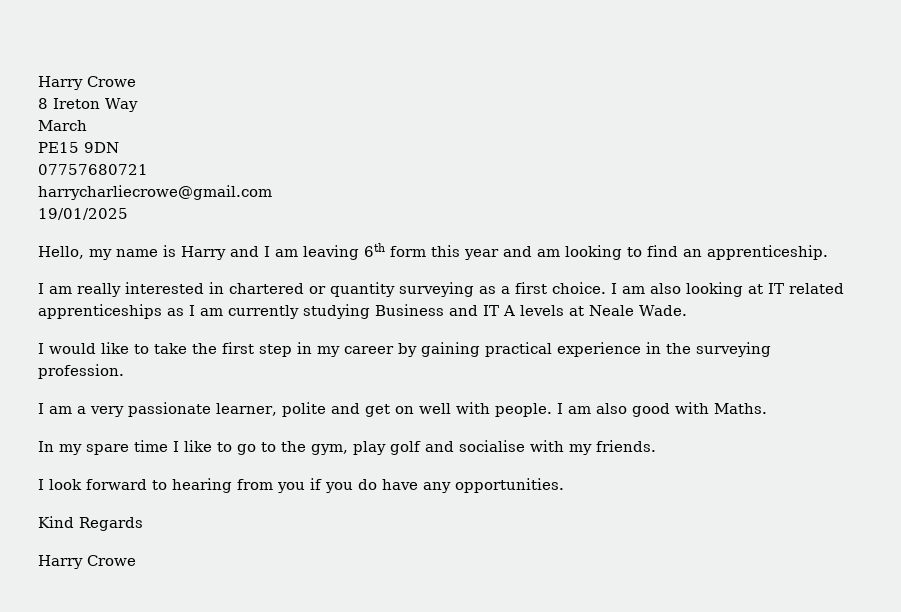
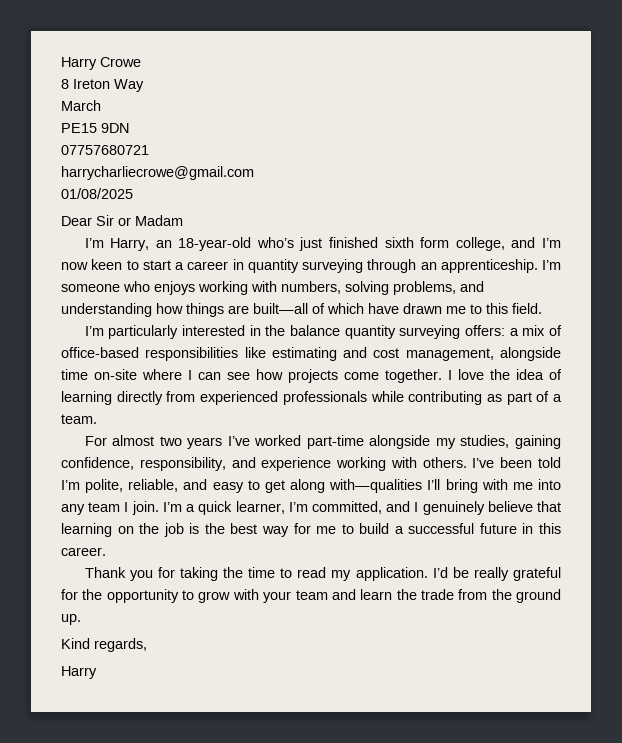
- 19/01/2025
- Hello, my name is Harry and I am leaving 6th form this year and am looking to find an apprenticeship.
- I am really interested in chartered or quantity surveying as a first choice. I am also looking at IT related apprenticeships as I am currently studying Business and IT A levels at Neale Wade.
- I would like to take the first step in my career by gaining practical experience in the surveying profession.
- I am a very passionate learner, polite and get on well with people. I am also good with Maths.
- In my spare time I like to go to the gym, play golf and socialise with my friends.
- I look forward to hearing from you if you do have any opportunities.
+ 01/08/2025
+ Dear Sir or Madam
+ I’m Harry, an 18-year-old who’s just finished sixth form college, and I’m now keen to start a career in quantity surveying through an apprenticeship. I’m someone who enjoys working with numbers, solving problems, and understanding how things are built—all of which have drawn me to this field.
+ I’m particularly interested in the balance quantity surveying offers: a mix of office-based responsibilities like estimating and cost management, alongside time on-site where I can see how projects come together. I love the idea of learning directly from experienced professionals while contributing as part of a team.
+ For almost two years I’ve worked part-time alongside my studies, gaining confidence, responsibility, and experience working with others. I’ve been told I’m polite, reliable, and easy to get along with—qualities I’ll bring with me into any team I join. I’m a quick learner, I’m committed, and I genuinely believe that learning on the job is the best way for me to build a successful future in this career.
+ Thank you for taking the time to read my application. I’d be really grateful for the opportunity to grow with your team and learn the trade from the ground up.
- Kind Regards
- Harry Crowe
+ Kind regards,
+ Harry

